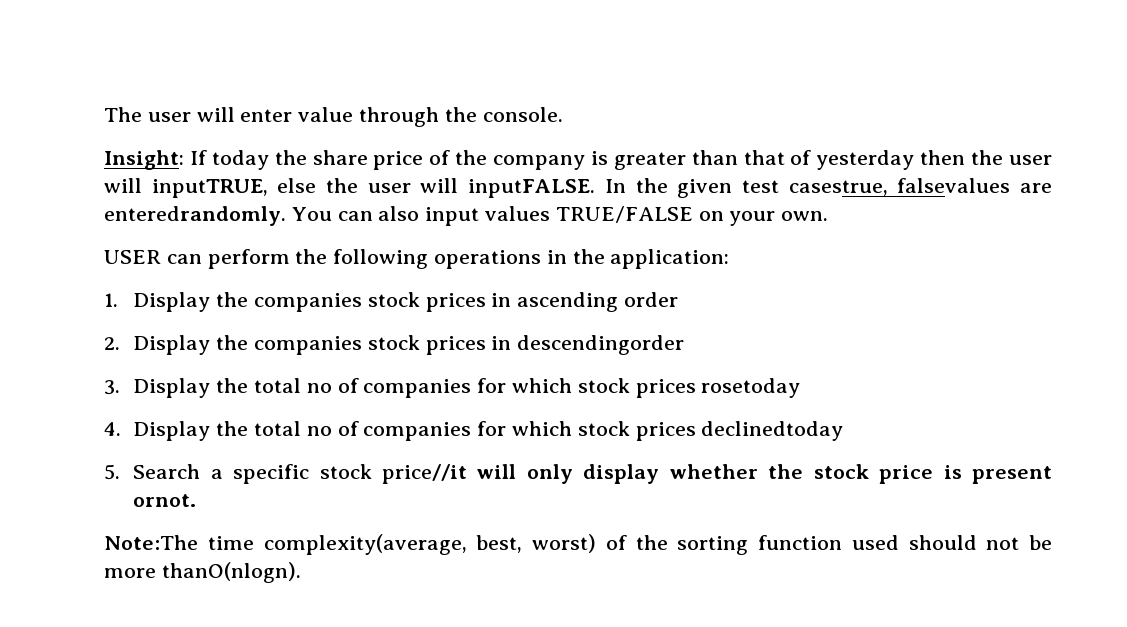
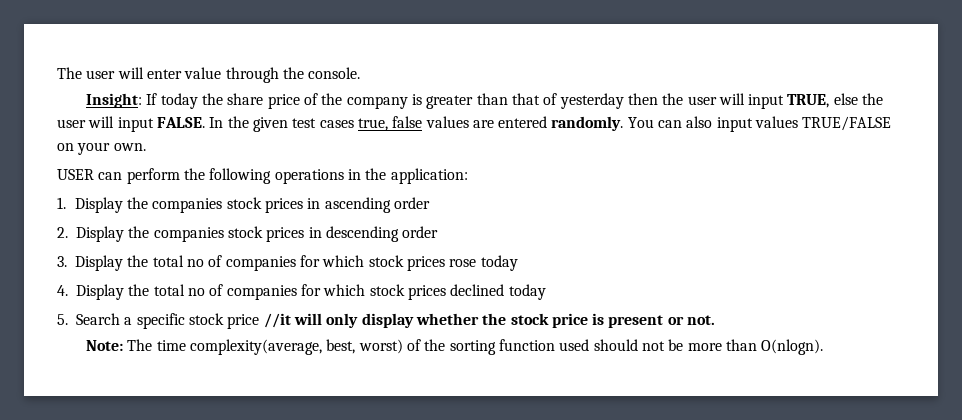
- Insight: If today the share price of the company is greater than that of yesterday then the user will inputTRUE, else the user will inputFALSE.
+ Insight: If today the share price of the company is greater than that of yesterday then the user will input TRUE, else the user will input FALSE.
- In the given test casestrue, falsevalues are enteredrandomly.
+ In the given test cases true, false values are entered randomly.
- 2. Display the companies stock prices in descendingorder
+ 2. Display the companies stock prices in descending order
- 3. Display the total no of companies for which stock prices rosetoday
+ 3. Display the total no of companies for which stock prices rose today
- 4. Display the total no of companies for which stock prices declinedtoday
+ 4. Display the total no of companies for which stock prices declined today
- 5. Search a specific stock price//it will only display whether the stock price is present ornot.
- Note:The time complexity(average, best, worst) of the sorting function used should not be more thanO(nlogn).
+ 5. Search a specific stock price //it will only display whether the stock price is present or not.
+ Note: The time complexity(average, best, worst) of the sorting function used should not be more than O(nlogn).

